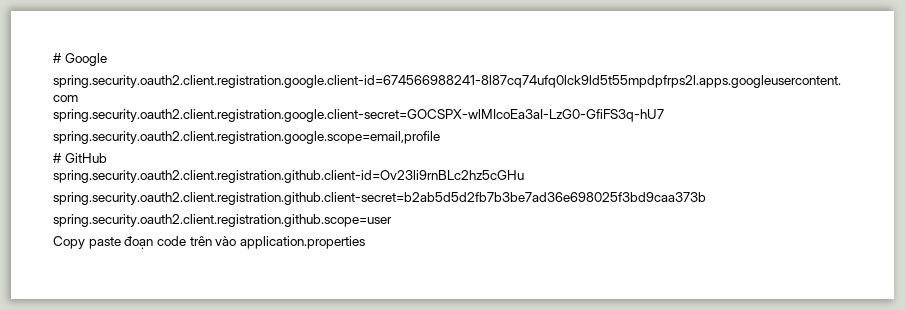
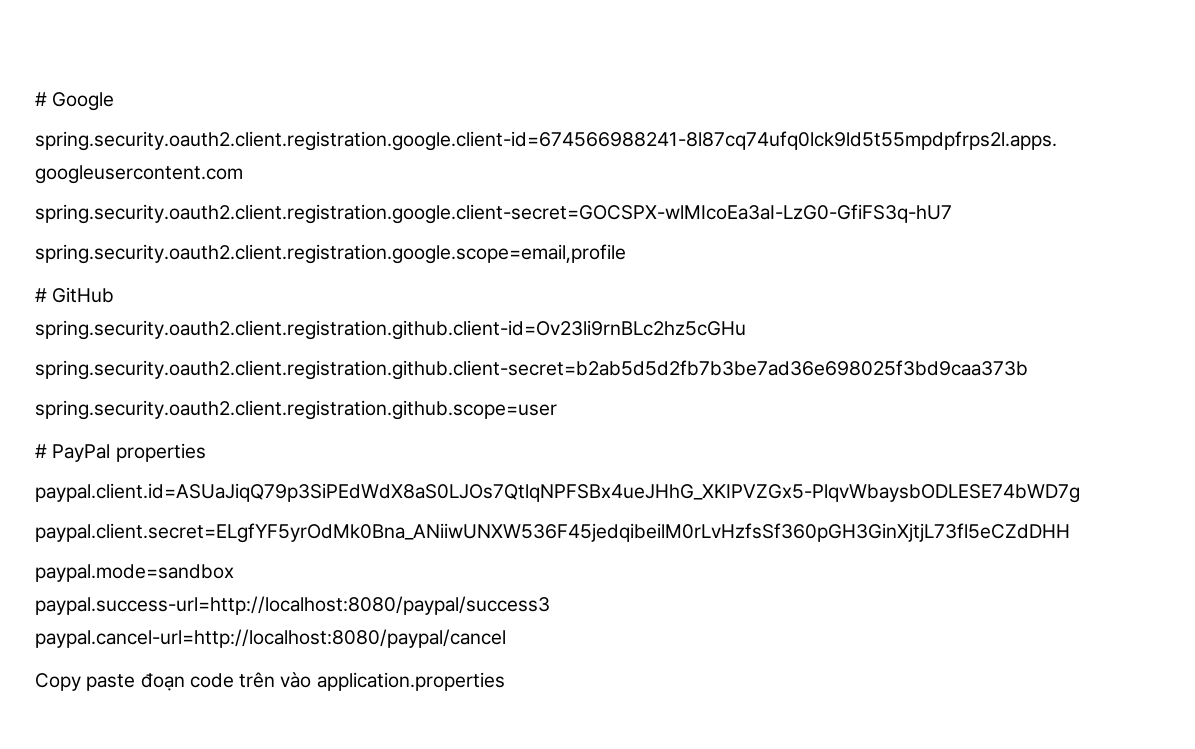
+ # PayPal properties
+ paypal.client.id=ASUaJiqQ79p3SiPEdWdX8aS0LJOs7QtlqNPFSBx4ueJHhG_XKIPVZGx5-PlqvWbaysbODLESE74bWD7g
+ paypal.client.secret=ELgfYF5yrOdMk0Bna_ANiiwUNXW536F45jedqibeilM0rLvHzfsSf360pGH3GinXjtjL73fl5eCZdDHH
+ paypal.mode=sandbox
+ paypal.success-url=http://localhost:8080/paypal/success3
+ paypal.cancel-url=http://localhost:8080/paypal/cancel

